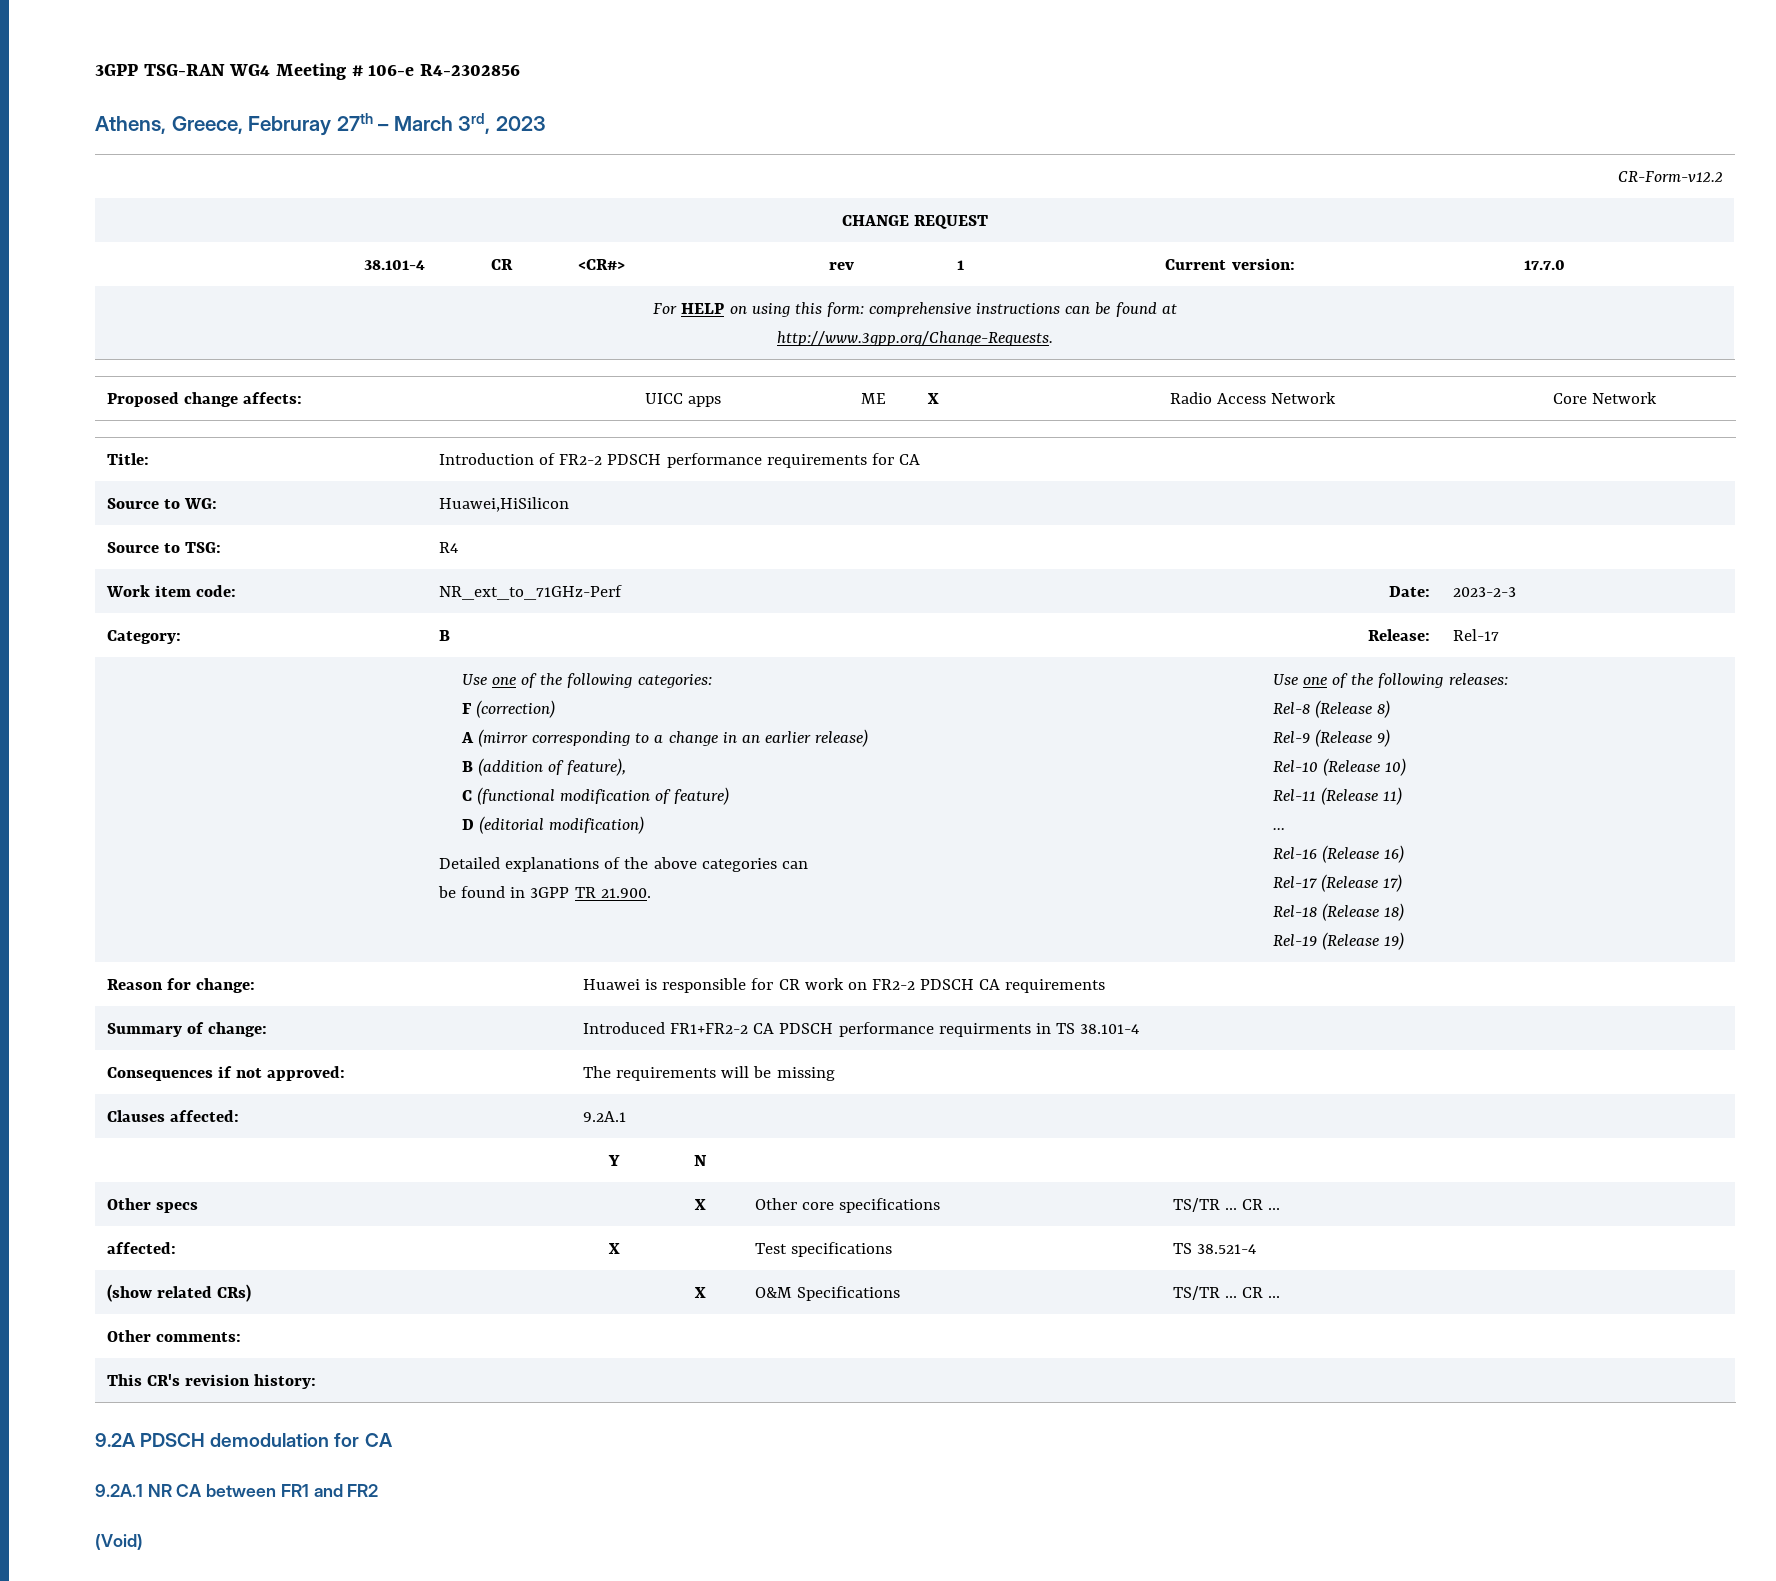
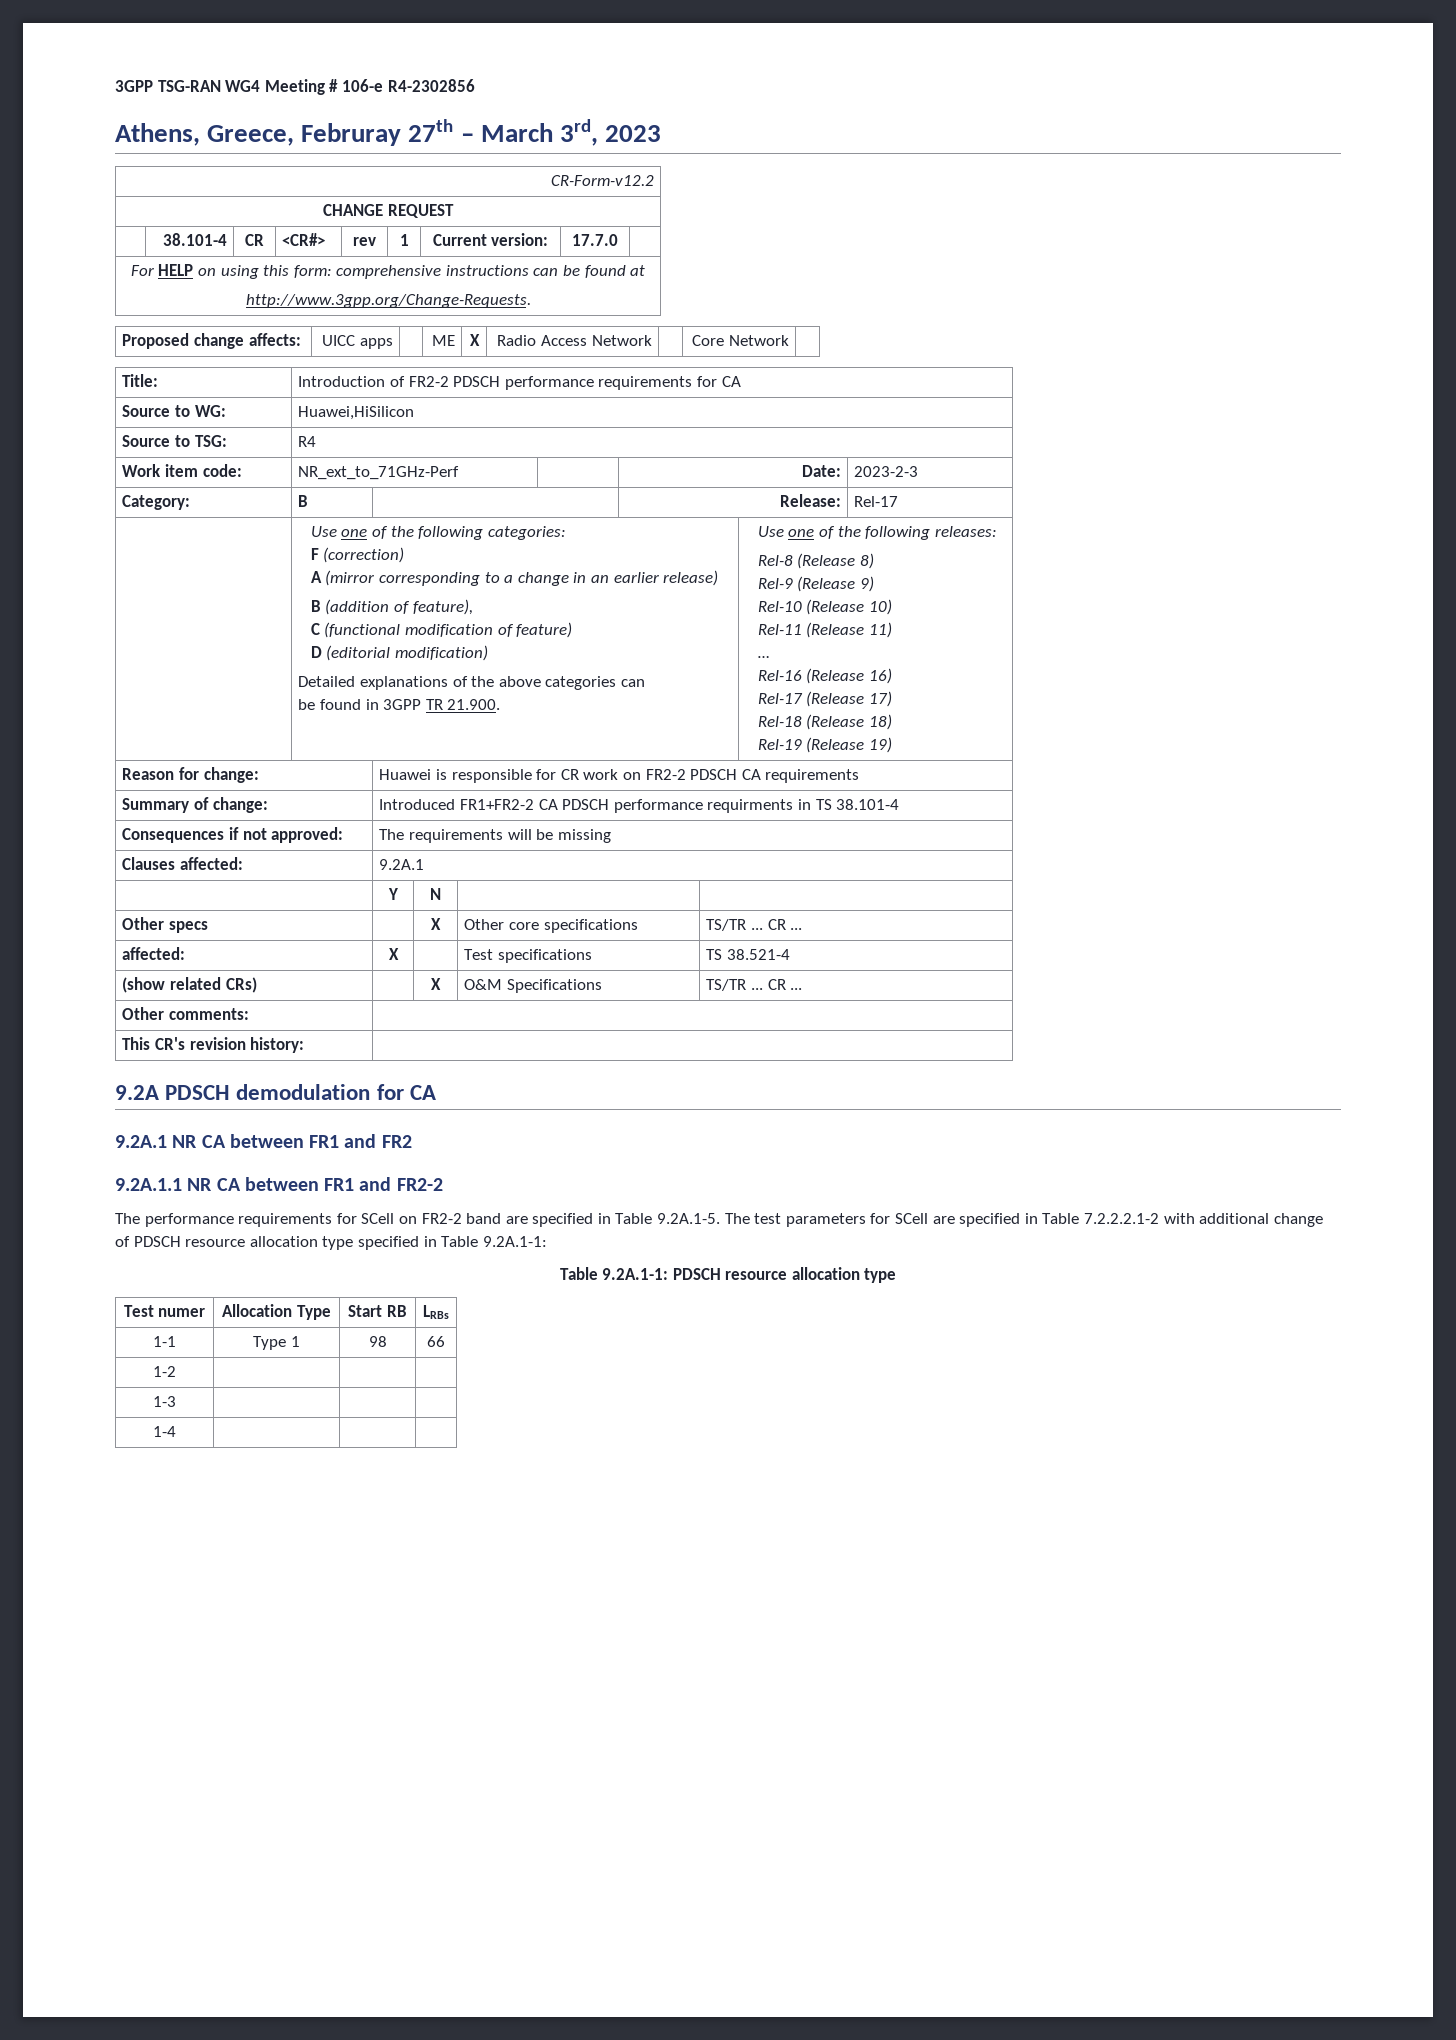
- (Void)
+ 9.2A.1.1 NR CA between FR1 and FR2-2
+ The performance requirements for SCell on FR2-2 band are specified in Table 9.2A.1-5. The test parameters for SCell are specified in Table 7.2.2.2.1-2 with additional change of PDSCH resource allocation type specified in Table 9.2A.1-1:
+ Table 9.2A.1-1: PDSCH resource allocation type
+ Test numer | Allocation Type | Start RB | LRBs
+ 1-1 | Type 1 | 98 | 66
+ 1-2 | | |
+ 1-3 | | |
+ 1-4 | | |

